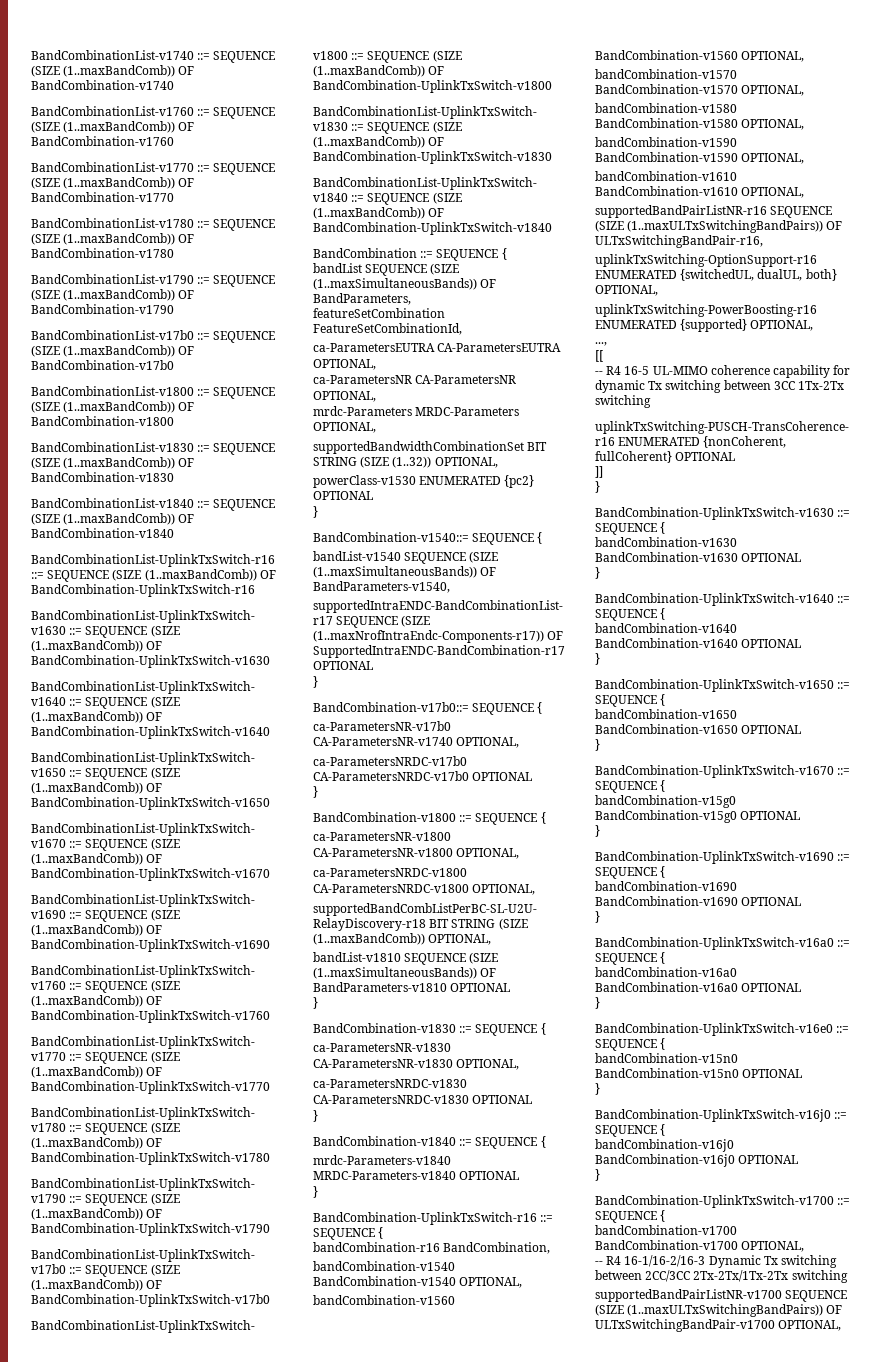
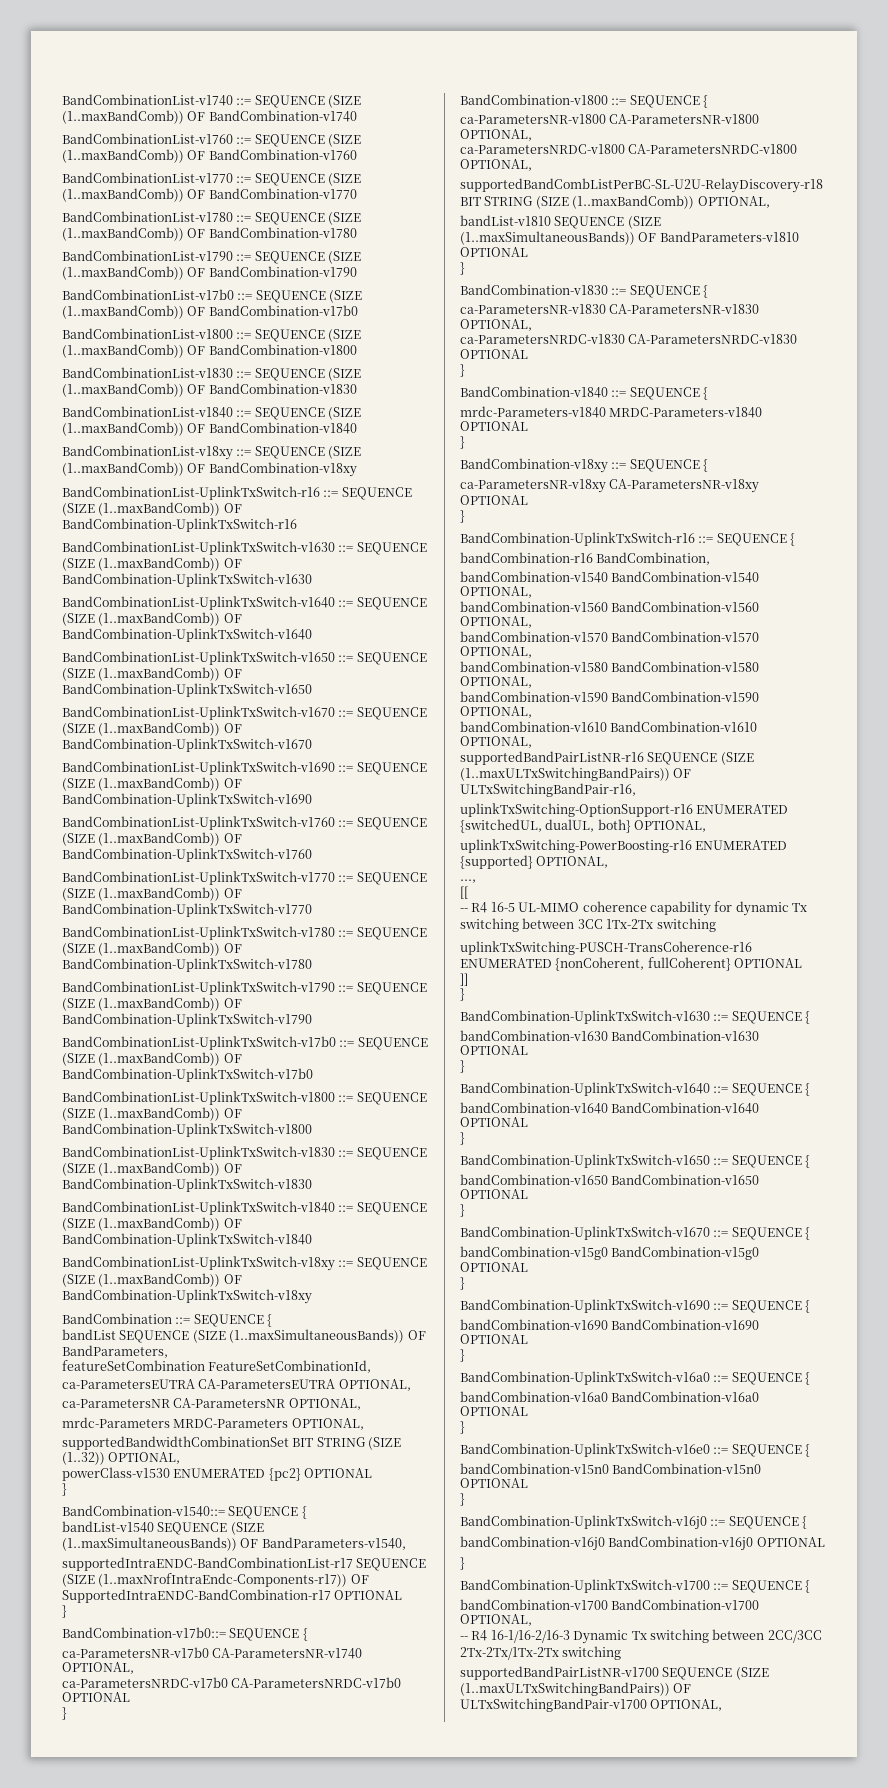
+ BandCombinationList-v18xy ::= SEQUENCE (SIZE (1..maxBandComb)) OF BandCombination-v18xy
+ BandCombinationList-UplinkTxSwitch-v18xy ::= SEQUENCE (SIZE (1..maxBandComb)) OF BandCombination-UplinkTxSwitch-v18xy
+ BandCombination-v18xy ::= SEQUENCE {
+ ca-ParametersNR-v18xy CA-ParametersNR-v18xy OPTIONAL
+ }

